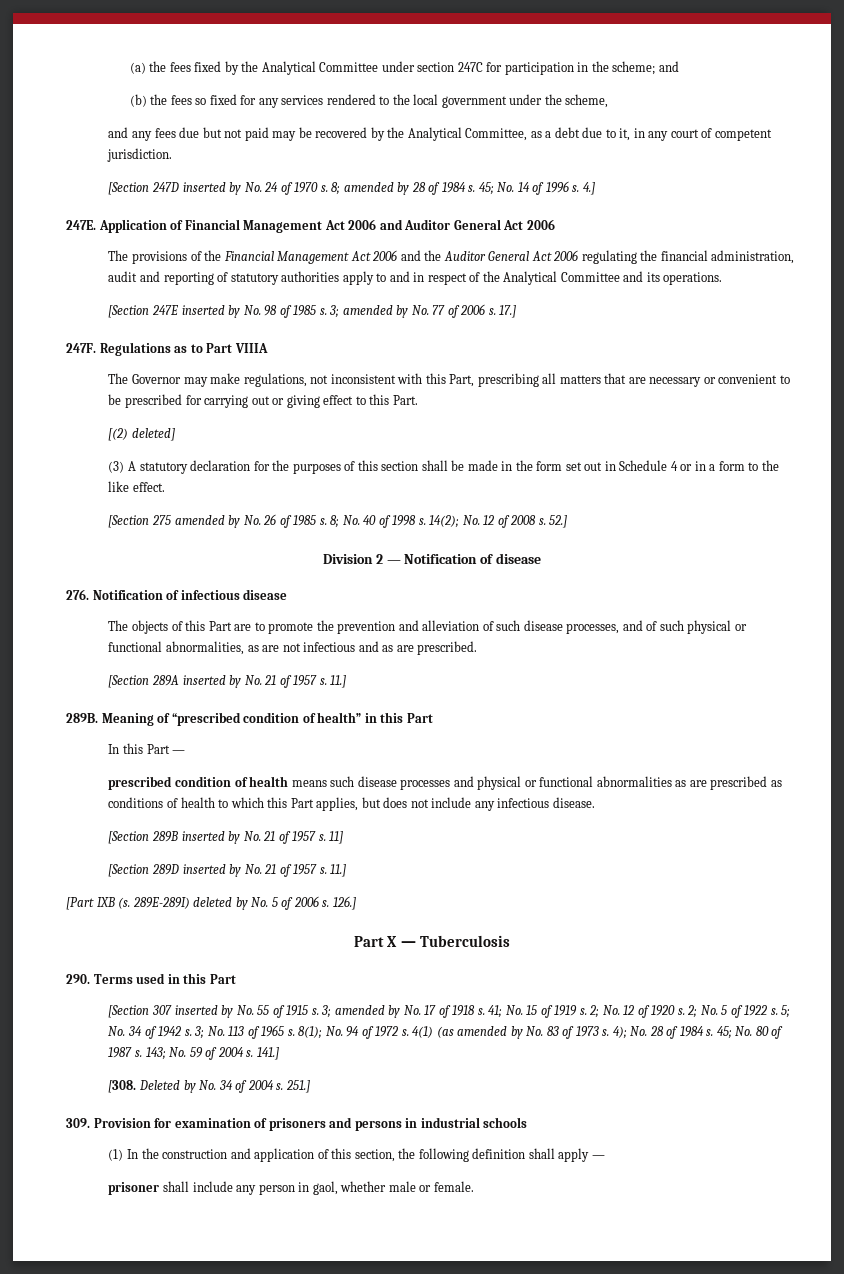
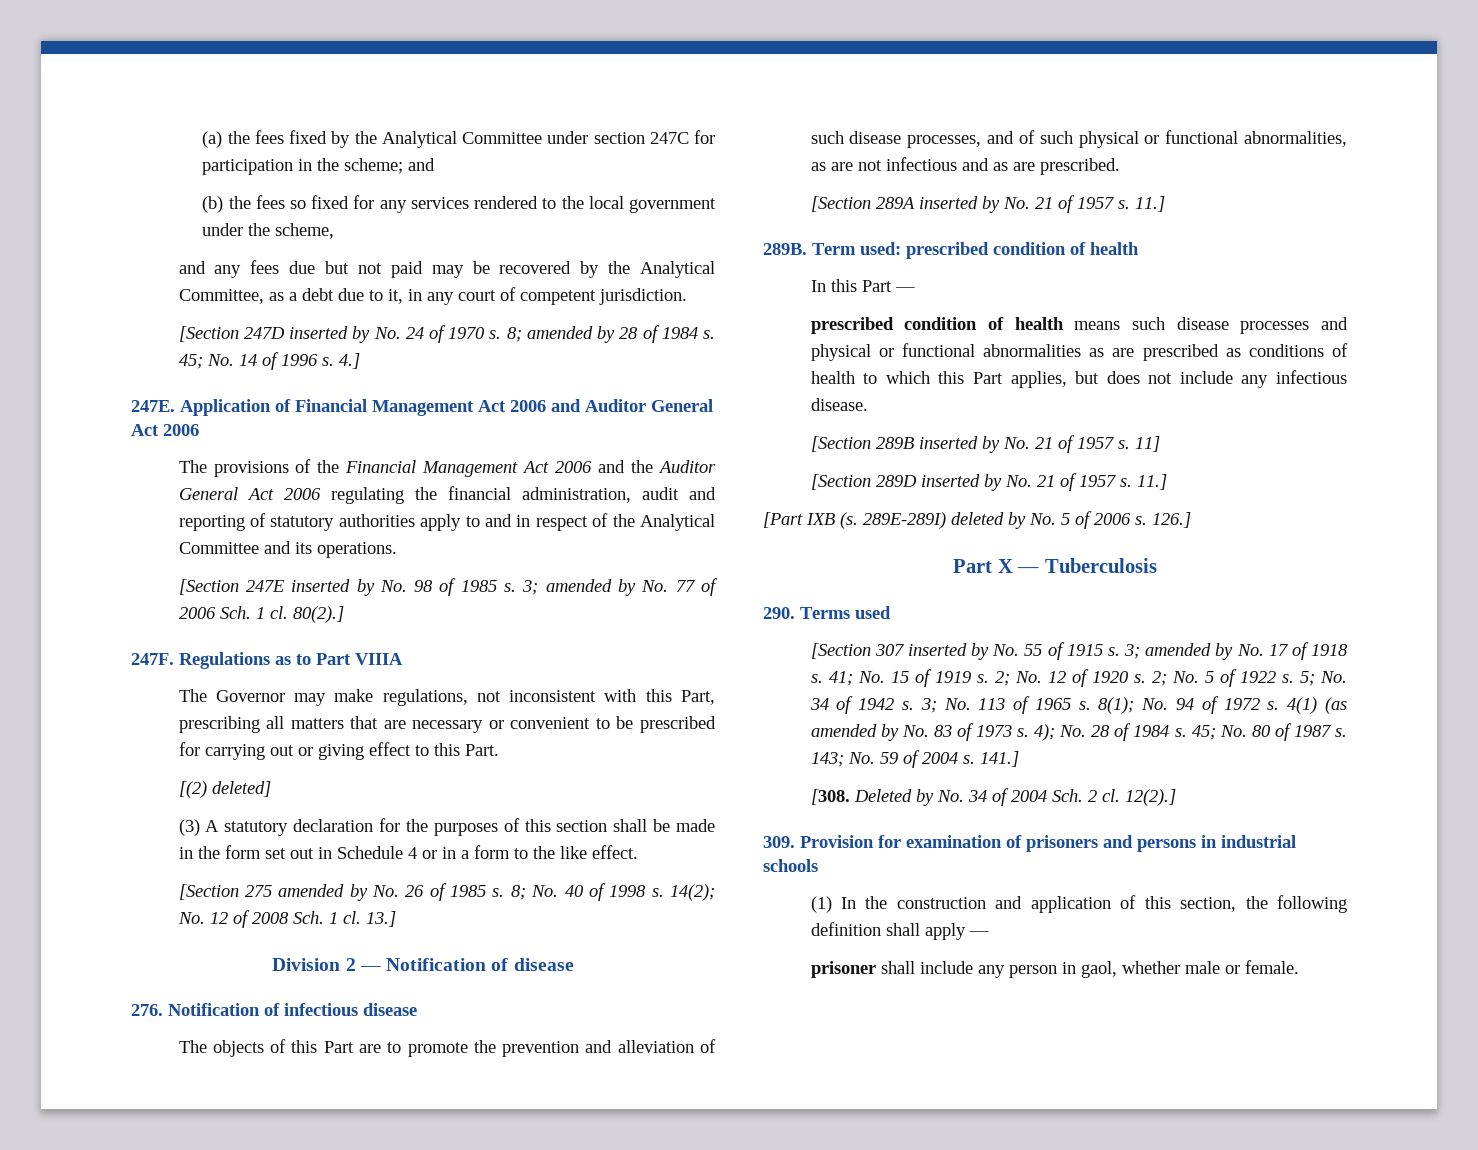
- 3; amended by No. 77 of 2006 s. 17.]
+ 3; amended by No. 77 of 2006 Sch. 1 cl. 80(2).]
- 14(2); No. 12 of 2008 s. 52.]
+ 14(2); No. 12 of 2008 Sch. 1 cl. 13.]
- Meaning of “prescribed condition of health” in this Part
+ Term used: prescribed condition of health
- 290. Terms used in this Part
+ 290. Terms used
- [308. Deleted by No. 34 of 2004 s. 251.]
+ [308. Deleted by No. 34 of 2004 Sch. 2 cl. 12(2).]

